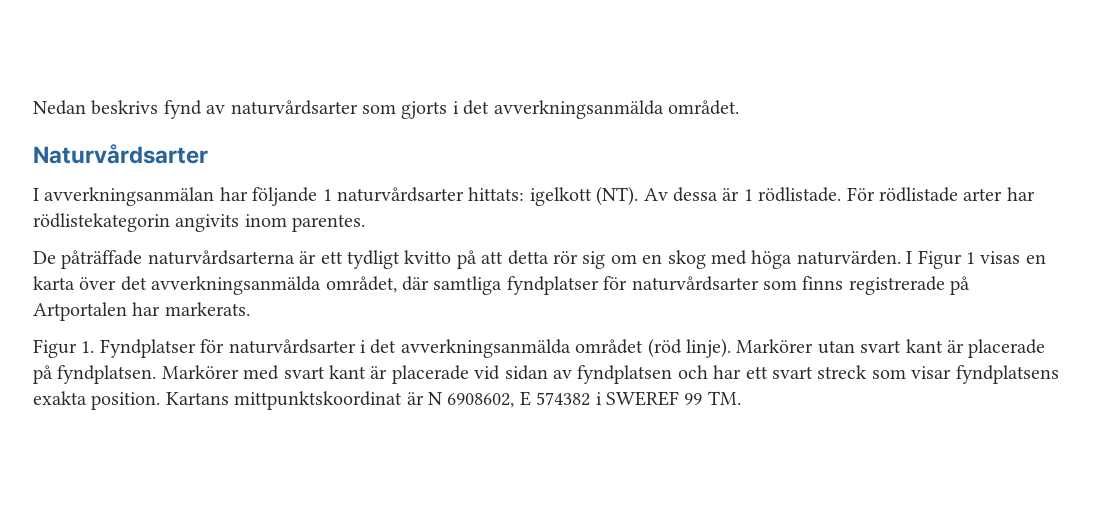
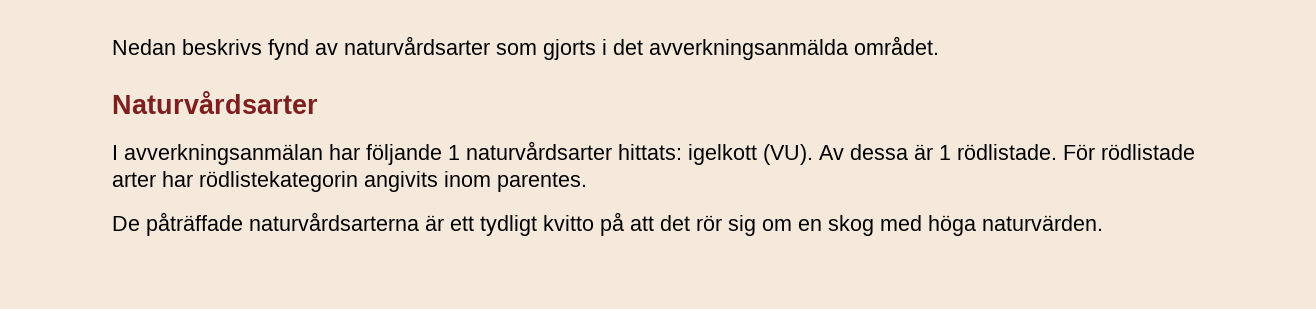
- I avverkningsanmälan har följande 1 naturvårdsarter hittats: igelkott (NT). Av dessa är 1 rödlistade.
+ I avverkningsanmälan har följande 1 naturvårdsarter hittats: igelkott (VU). Av dessa är 1 rödlistade.
- De påträffade naturvårdsarterna är ett tydligt kvitto på att detta rör sig om en skog med höga naturvärden. I Figur 1 visas en karta över det avverkningsanmälda området, där samtliga fyndplatser för naturvårdsarter som finns registrerade på Artportalen har markerats.
- Figur 1. Fyndplatser för naturvårdsarter i det avverkningsanmälda området (röd linje). Markörer utan svart kant är placerade på fyndplatsen. Markörer med svart kant är placerade vid sidan av fyndplatsen och har ett svart streck som visar fyndplatsens exakta position. Kartans mittpunktskoordinat är N 6908602, E 574382 i SWEREF 99 TM.
+ De påträffade naturvårdsarterna är ett tydligt kvitto på att det rör sig om en skog med höga naturvärden.

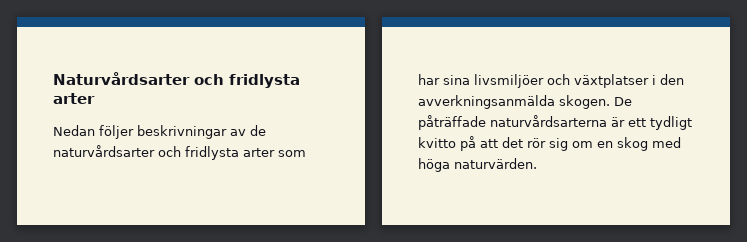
- Nedan beskrivs fynd av naturvårdsarter som gjorts i det avverkningsanmälda området.
- Naturvårdsarter
- I avverkningsanmälan har följande 1 naturvårdsarter hittats: igelkott (VU). Av dessa är 1 rödlistade. För rödlistade arter har rödlistekategorin angivits inom parentes.
- De påträffade naturvårdsarterna är ett tydligt kvitto på att det rör sig om en skog med höga naturvärden.
+ Naturvårdsarter och fridlysta arter
+ Nedan följer beskrivningar av de naturvårdsarter och fridlysta arter som har sina livsmiljöer och växtplatser i den avverkningsanmälda skogen. De påträffade naturvårdsarterna är ett tydligt kvitto på att det rör sig om en skog med höga naturvärden.

